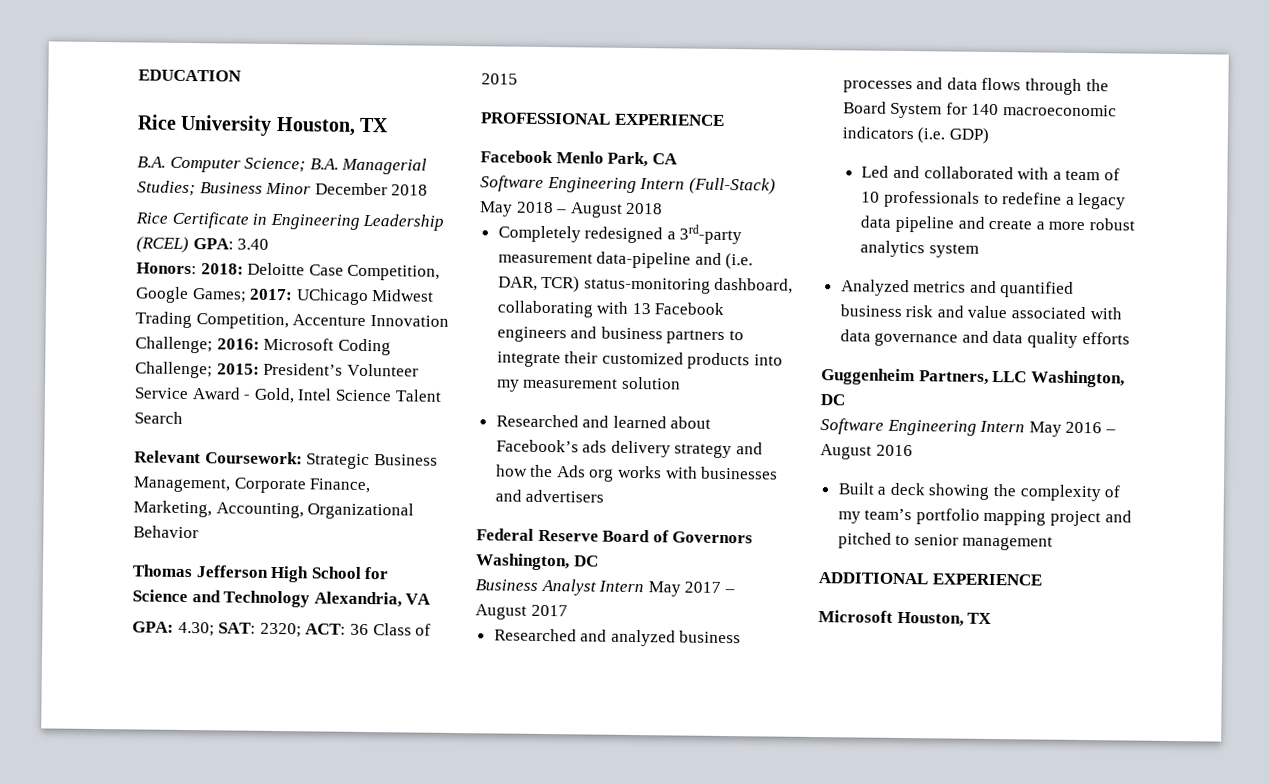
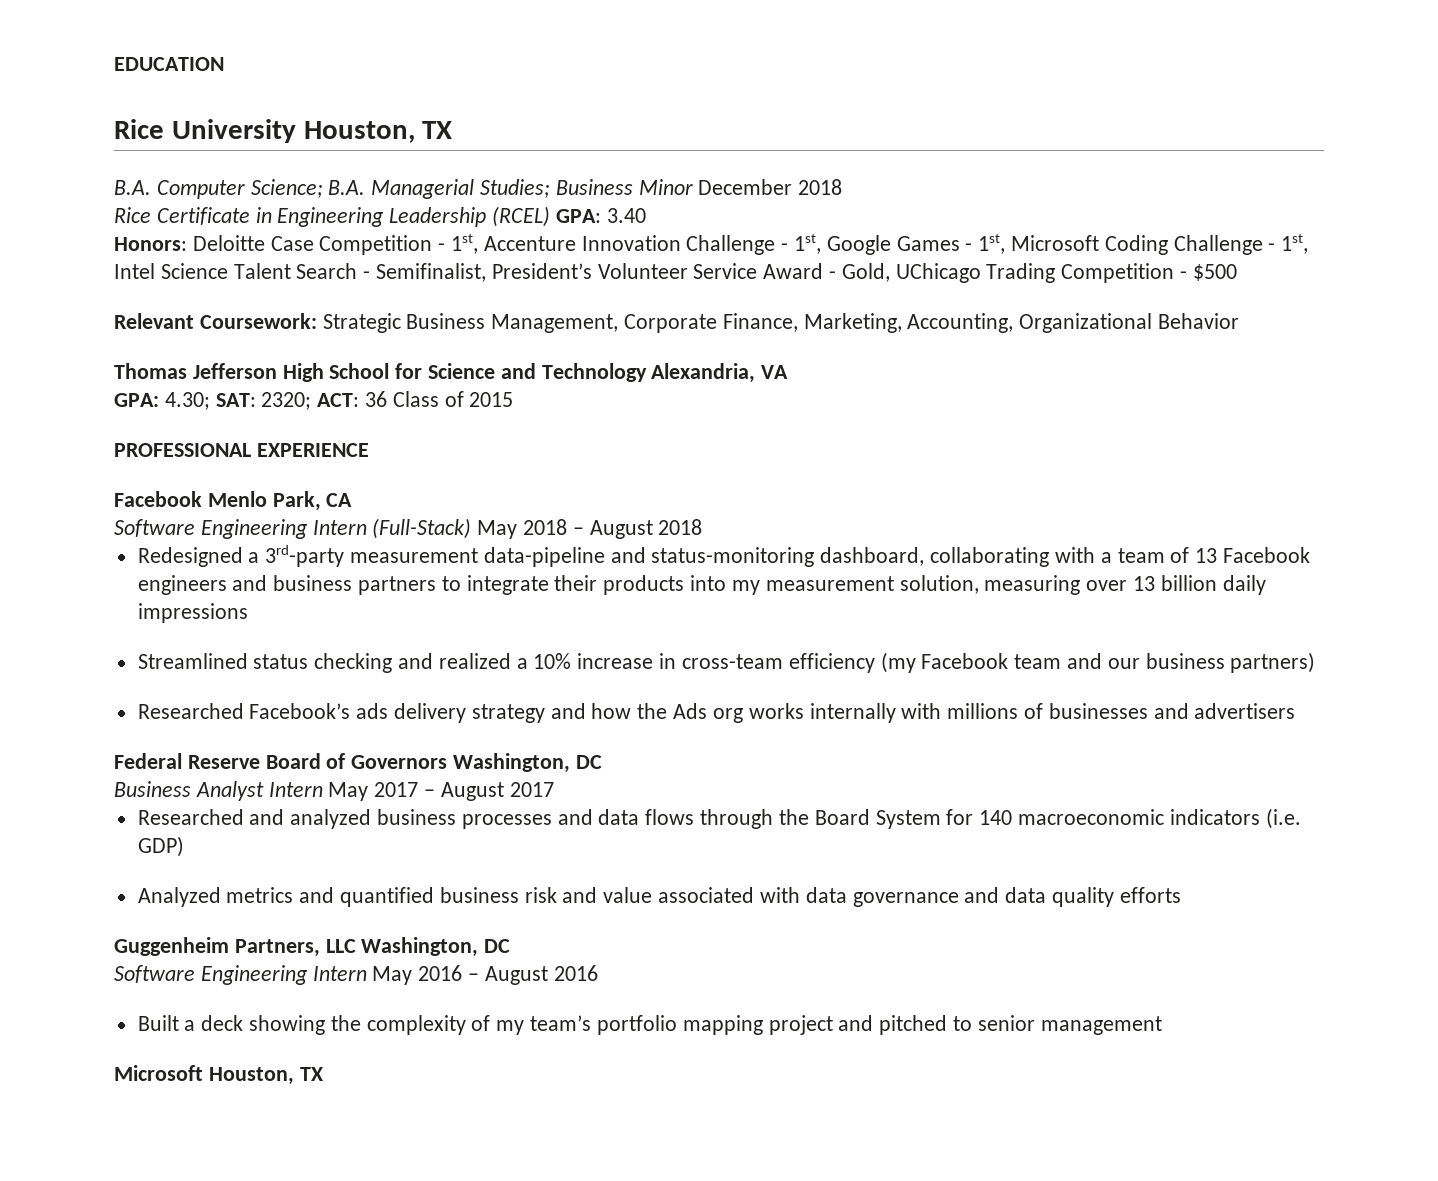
- Honors: 2018: Deloitte Case Competition, Google Games; 2017: UChicago Midwest Trading Competition, Accenture Innovation Challenge; 2016: Microsoft Coding Challenge; 2015: President’s Volunteer Service Award - Gold, Intel Science Talent Search
+ Honors: Deloitte Case Competition - 1st, Accenture Innovation Challenge - 1st, Google Games - 1st, Microsoft Coding Challenge - 1st, Intel Science Talent Search - Semifinalist, President’s Volunteer Service Award - Gold, UChicago Trading Competition - $500
- Completely redesigned a 3rd-party measurement data-pipeline and (i.e. DAR, TCR) status-monitoring dashboard, collaborating with 13 Facebook engineers and business partners to integrate their customized products into my measurement solution
- Researched and learned about Facebook’s ads delivery strategy and how the Ads org works with businesses and advertisers
+ Redesigned a 3rd-party measurement data-pipeline and status-monitoring dashboard, collaborating with a team of 13 Facebook engineers and business partners to integrate their products into my measurement solution, measuring over 13 billion daily impressions
+ Streamlined status checking and realized a 10% increase in cross-team efficiency (my Facebook team and our business partners)
+ Researched Facebook’s ads delivery strategy and how the Ads org works internally with millions of businesses and advertisers
- Led and collaborated with a team of 10 professionals to redefine a legacy data pipeline and create a more robust analytics system
- ADDITIONAL EXPERIENCE

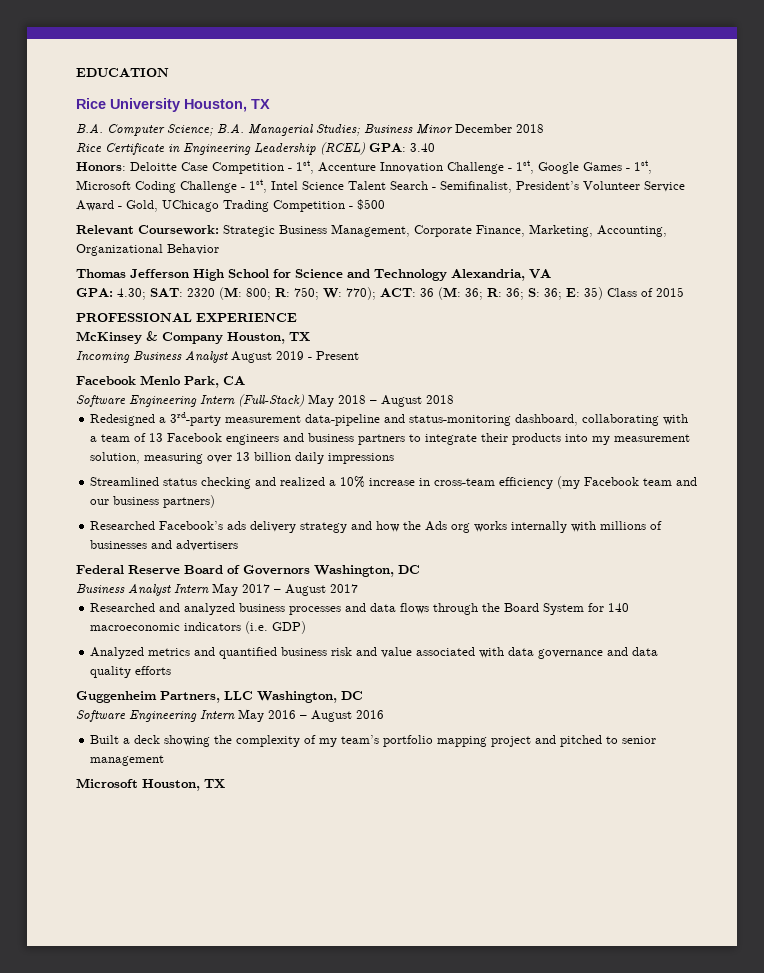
- GPA: 4.30; SAT: 2320; ACT: 36 Class of 2015
+ GPA: 4.30; SAT: 2320 (M: 800; R: 750; W: 770); ACT: 36 (M: 36; R: 36; S: 36; E: 35) Class of 2015
+ McKinsey & Company Houston, TX
+ Incoming Business Analyst August 2019 - Present

